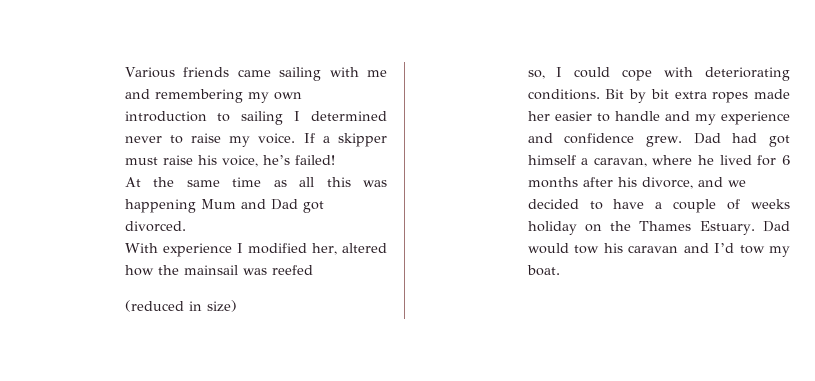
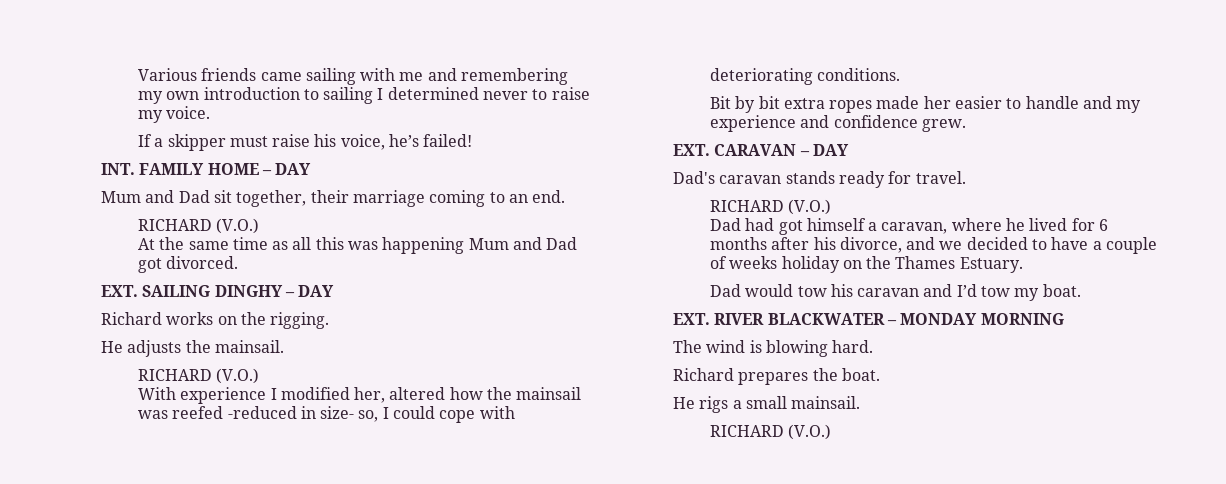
- Various friends came sailing with me and remembering my own introduction to sailing I determined never to raise my voice. If a skipper must raise his voice, he’s failed!
+ Various friends came sailing with me and remembering my own introduction to sailing I determined never to raise my voice.
+ If a skipper must raise his voice, he’s failed!
+ INT. FAMILY HOME – DAY
+ Mum and Dad sit together, their marriage coming to an end.
+ RICHARD (V.O.)
+ EXT. SAILING DINGHY – DAY
+ Richard works on the rigging.
+ He adjusts the mainsail.
+ RICHARD (V.O.)
- With experience I modified her, altered how the mainsail was reefed
- (reduced in size)
- so, I could cope with deteriorating conditions. Bit by bit extra ropes made her easier to handle and my experience and confidence grew. Dad had got himself a caravan, where he lived for 6 months after his divorce, and we decided to have a couple of weeks holiday on the Thames Estuary. Dad would tow his caravan and I’d tow my boat.
+ With experience I modified her, altered how the mainsail was reefed -reduced in size- so, I could cope with deteriorating conditions.
+ Bit by bit extra ropes made her easier to handle and my experience and confidence grew.
+ EXT. CARAVAN – DAY
+ Dad's caravan stands ready for travel.
+ RICHARD (V.O.)
+ Dad had got himself a caravan, where he lived for 6 months after his divorce, and we decided to have a couple of weeks holiday on the Thames Estuary.
+ Dad would tow his caravan and I’d tow my boat.
+ EXT. RIVER BLACKWATER – MONDAY MORNING
+ The wind is blowing hard.
+ Richard prepares the boat.
+ He rigs a small mainsail.
+ RICHARD (V.O.)

